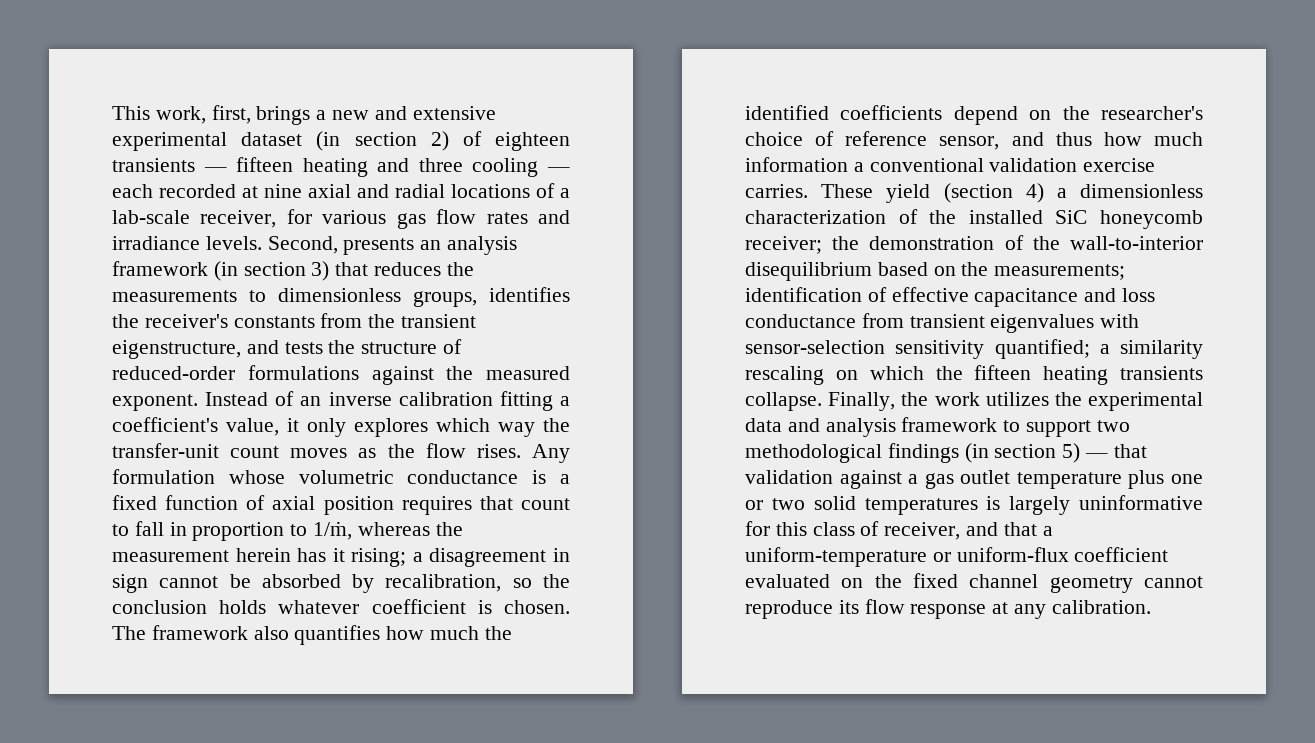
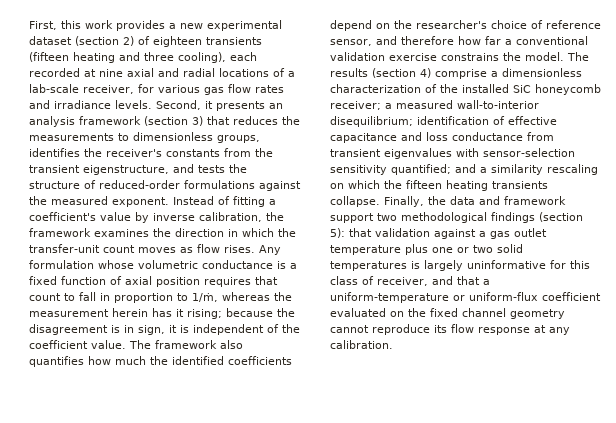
- This work, first, brings a new and extensive experimental dataset (in section 2) of eighteen transients — fifteen heating and three cooling — each recorded at nine axial and radial locations of a lab-scale receiver, for various gas flow rates and irradiance levels.
+ First, this work provides a new experimental dataset (section 2) of eighteen transients (fifteen heating and three cooling), each recorded at nine axial and radial locations of a lab-scale receiver, for various gas flow rates and irradiance levels.
- Second, presents an analysis framework (in section 3) that reduces the measurements to dimensionless groups, identifies the receiver's constants from the transient eigenstructure, and tests the structure of reduced-order formulations against the measured exponent.
+ Second, it presents an analysis framework (section 3) that reduces the measurements to dimensionless groups, identifies the receiver's constants from the transient eigenstructure, and tests the structure of reduced-order formulations against the measured exponent.
- Instead of an inverse calibration fitting a coefficient's value, it only explores which way the transfer-unit count moves as the flow rises.
+ Instead of fitting a coefficient's value by inverse calibration, the framework examines the direction in which the transfer-unit count moves as flow rises.
- Any formulation whose volumetric conductance is a fixed function of axial position requires that count to fall in proportion to 1/ṁ, whereas the measurement herein has it rising; a disagreement in sign cannot be absorbed by recalibration, so the conclusion holds whatever coefficient is chosen.
+ Any formulation whose volumetric conductance is a fixed function of axial position requires that count to fall in proportion to 1/ṁ, whereas the measurement herein has it rising; because the disagreement is in sign, it is independent of the coefficient value.
- The framework also quantifies how much the identified coefficients depend on the researcher's choice of reference sensor, and thus how much information a conventional validation exercise carries. These yield (section 4) a dimensionless characterization of the installed SiC honeycomb receiver; the demonstration of the wall-to-interior disequilibrium based on the measurements; identification of effective capacitance and loss conductance from transient eigenvalues with sensor-selection sensitivity quantified; a similarity rescaling on which the fifteen heating transients collapse.
+ The framework also quantifies how much the identified coefficients depend on the researcher's choice of reference sensor, and therefore how far a conventional validation exercise constrains the model. The results (section 4) comprise a dimensionless characterization of the installed SiC honeycomb receiver; a measured wall-to-interior disequilibrium; identification of effective capacitance and loss conductance from transient eigenvalues with sensor-selection sensitivity quantified; and a similarity rescaling on which the fifteen heating transients collapse.
- Finally, the work utilizes the experimental data and analysis framework to support two methodological findings (in section 5) — that validation against a gas outlet temperature plus one or two solid temperatures is largely uninformative for this class of receiver, and that a uniform-temperature or uniform-flux coefficient evaluated on the fixed channel geometry cannot reproduce its flow response at any calibration.
+ Finally, the data and framework support two methodological findings (section 5): that validation against a gas outlet temperature plus one or two solid temperatures is largely uninformative for this class of receiver, and that a uniform-temperature or uniform-flux coefficient evaluated on the fixed channel geometry cannot reproduce its flow response at any calibration.

